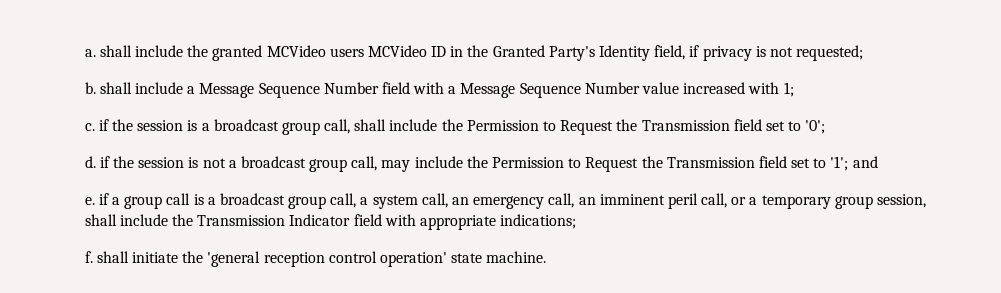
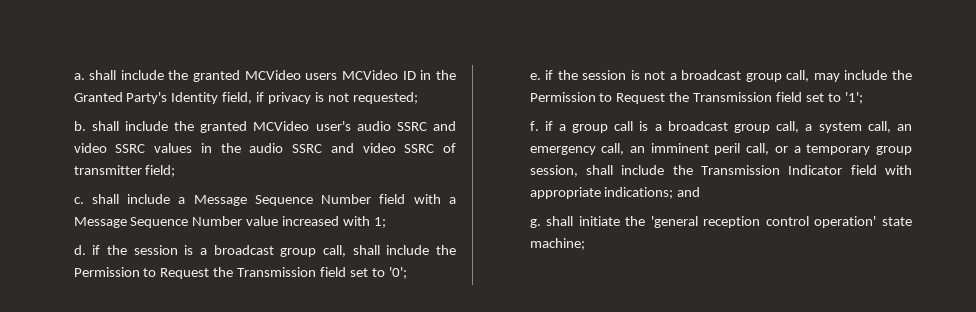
- b. shall include a Message Sequence Number field with a Message Sequence Number value increased with 1;
+ b. shall include the granted MCVideo user's audio SSRC and video SSRC values in the audio SSRC and video SSRC of transmitter field;
+ c. shall include a Message Sequence Number field with a Message Sequence Number value increased with 1;
- c. if the session is a broadcast group call, shall include the Permission to Request the Transmission field set to '0';
+ d. if the session is a broadcast group call, shall include the Permission to Request the Transmission field set to '0';
- d. if the session is not a broadcast group call, may include the Permission to Request the Transmission field set to '1'; and
- e. if a group call is a broadcast group call, a system call, an emergency call, an imminent peril call, or a temporary group session, shall include the Transmission Indicator field with appropriate indications;
- f. shall initiate the 'general reception control operation' state machine.
+ e. if the session is not a broadcast group call, may include the Permission to Request the Transmission field set to '1';
+ f. if a group call is a broadcast group call, a system call, an emergency call, an imminent peril call, or a temporary group session, shall include the Transmission Indicator field with appropriate indications; and
+ g. shall initiate the 'general reception control operation' state machine;

